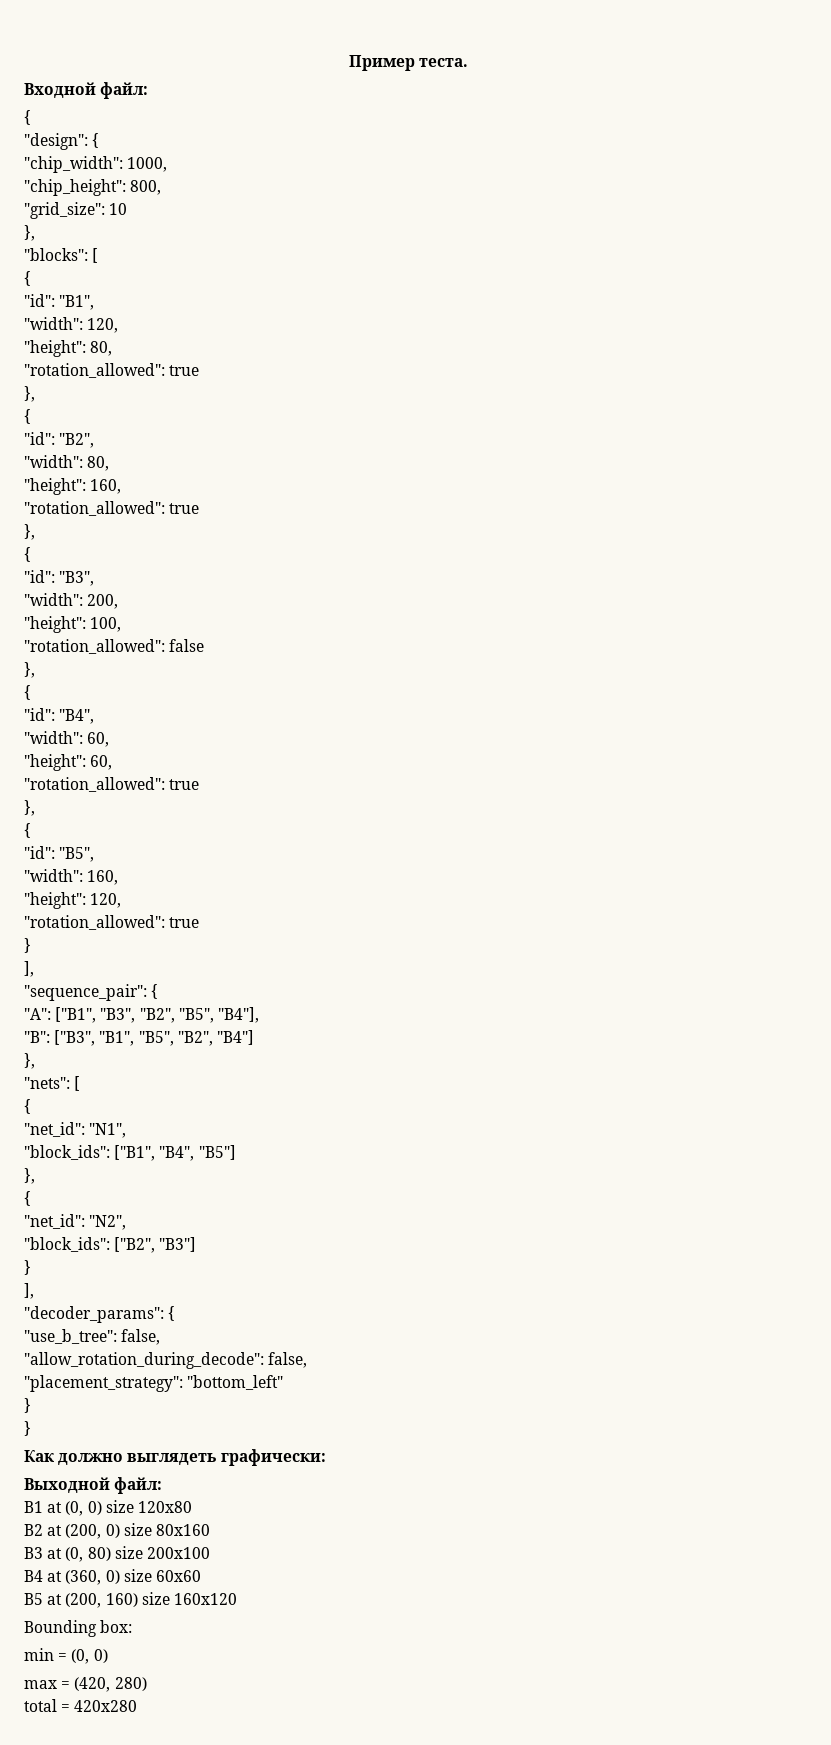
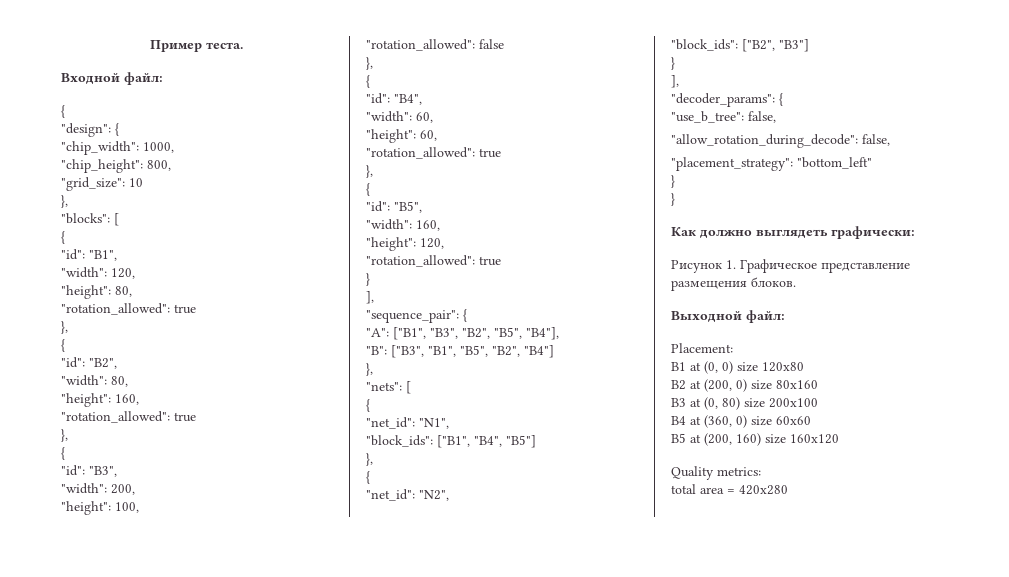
+ Рисунок 1. Графическое представление размещения блоков.
+ Placement:
- Bounding box:
- min = (0, 0)
- max = (420, 280)
+ Quality metrics:
- total = 420x280
+ total area = 420x280

